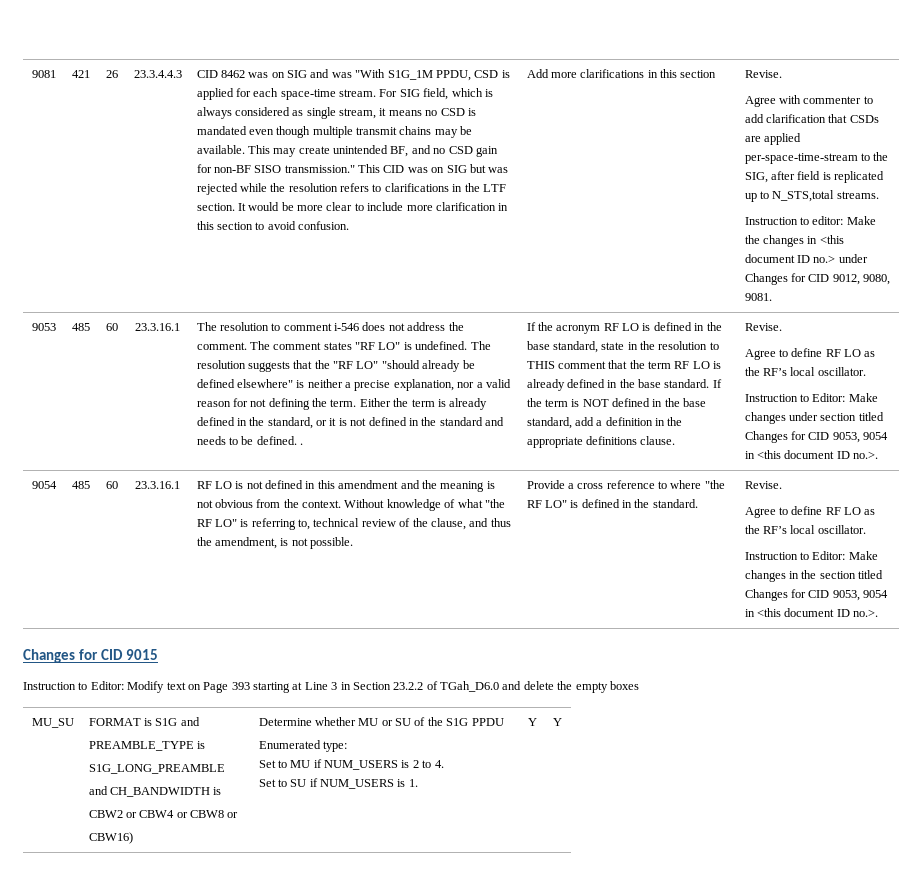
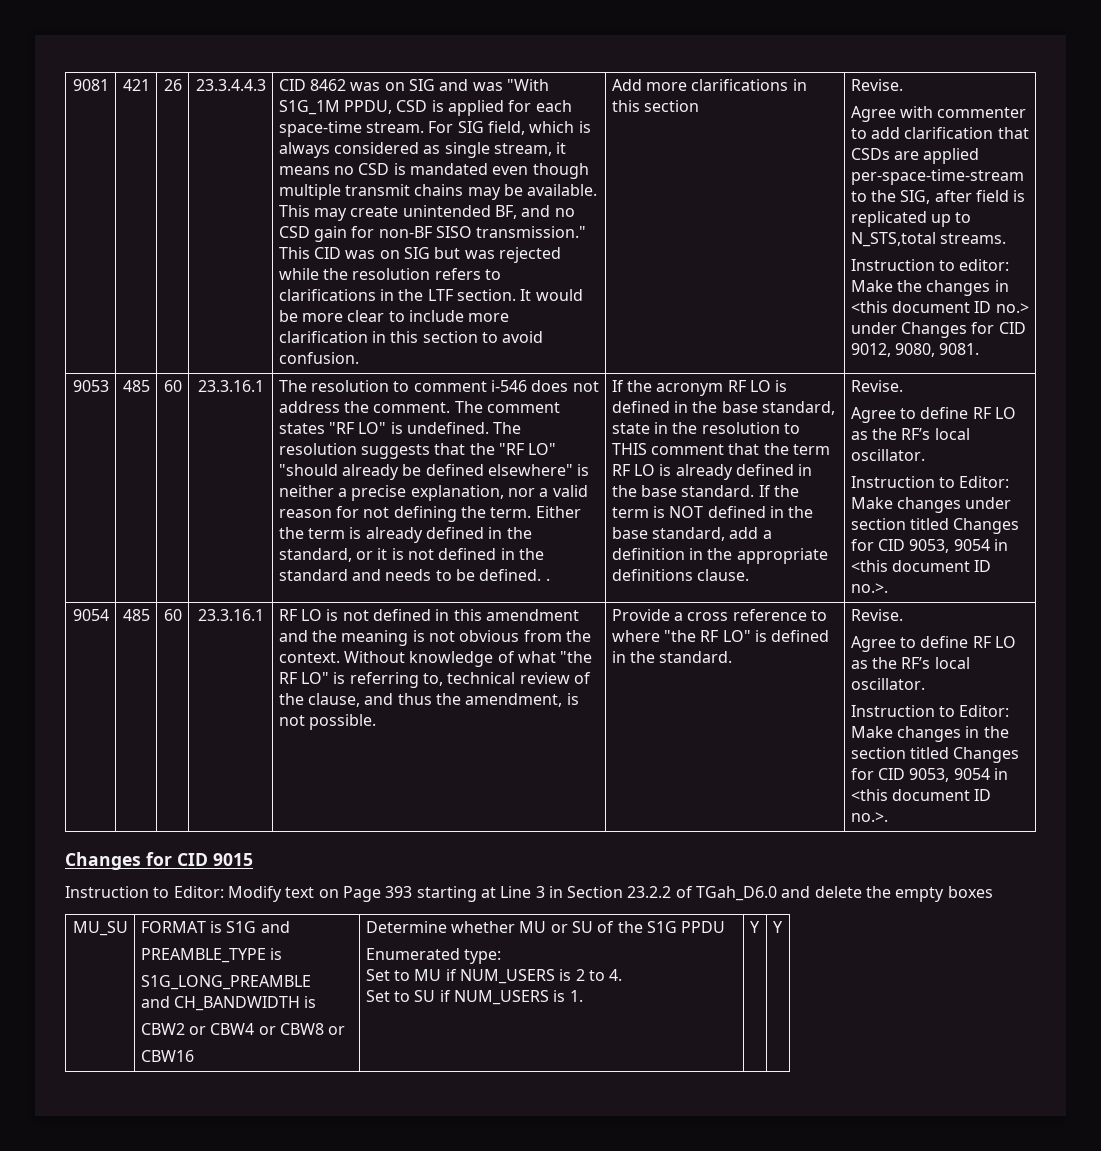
- CBW16)
+ CBW16

